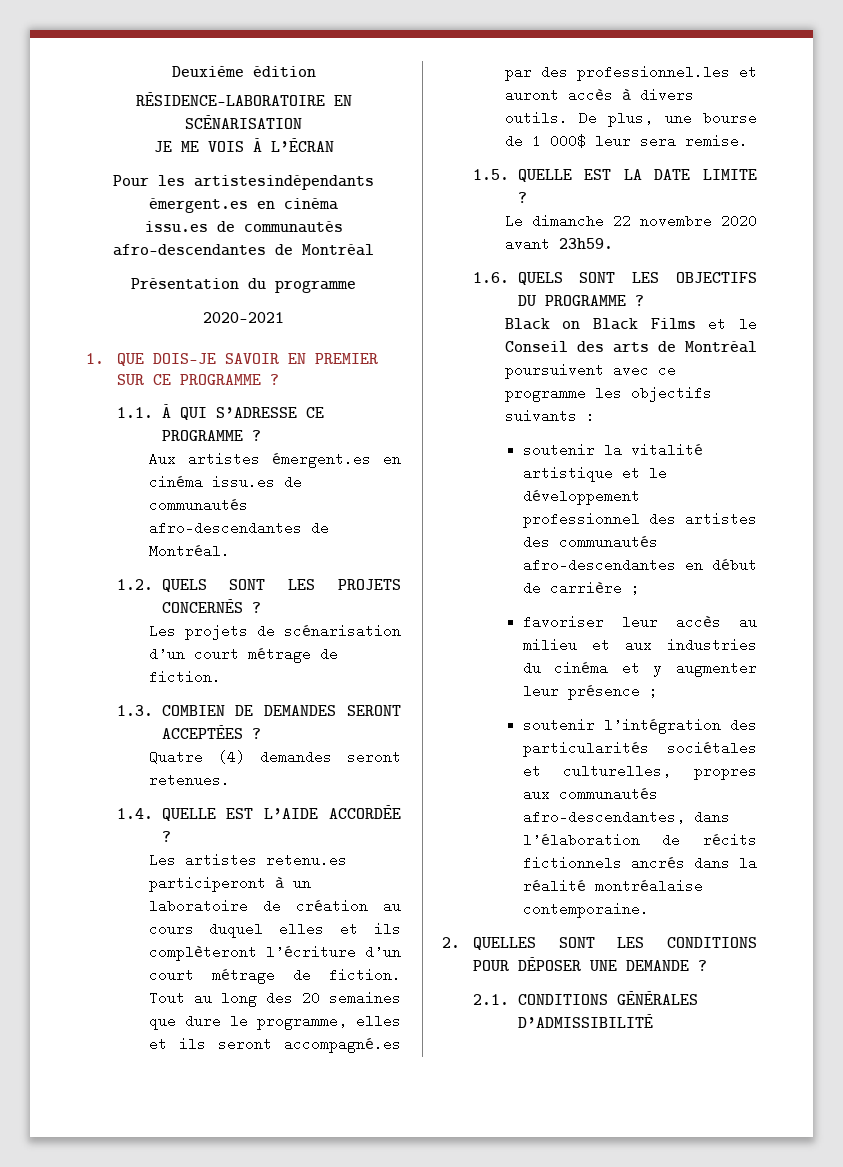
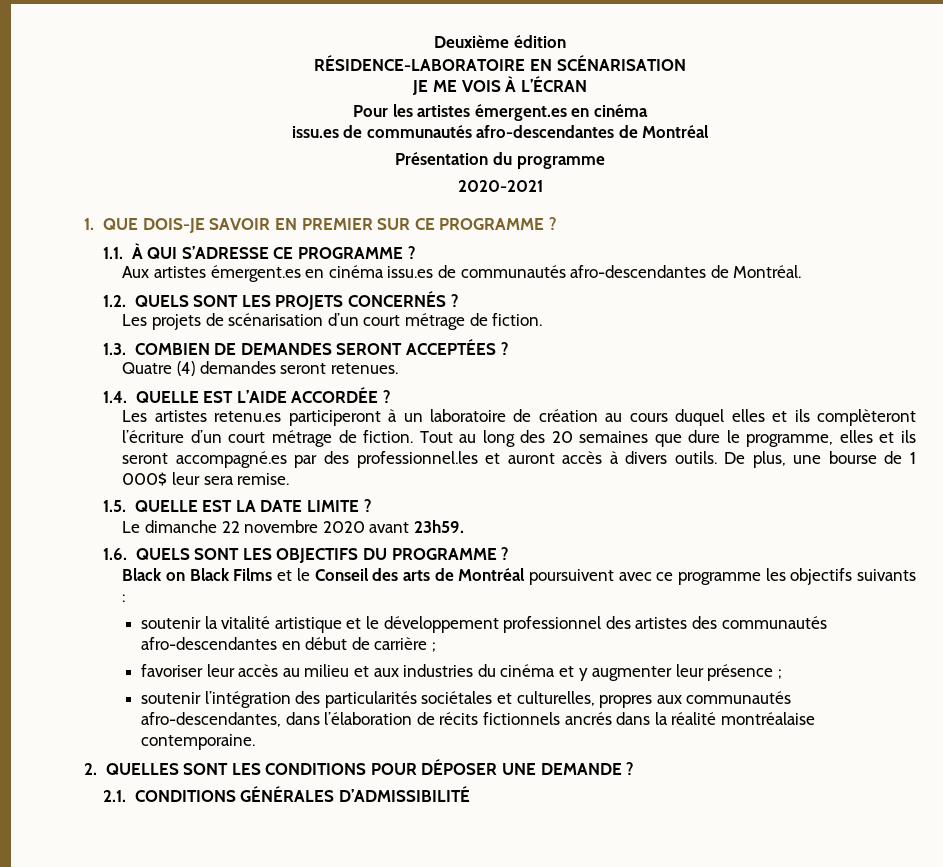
- Pour les artistesindépendants émergent.es en cinéma
+ Pour les artistes émergent.es en cinéma

